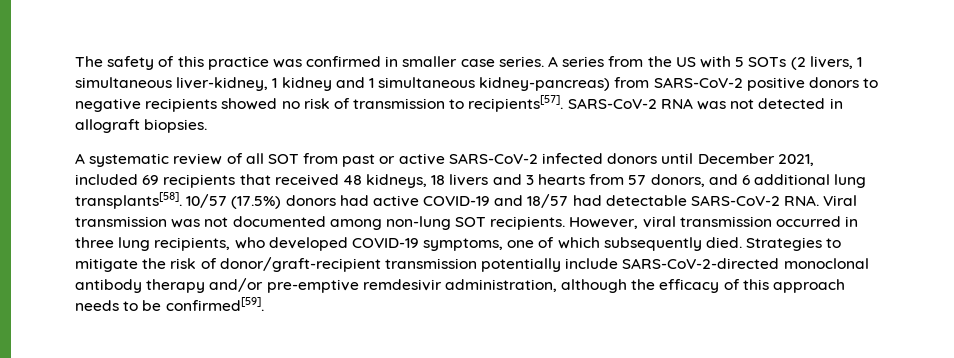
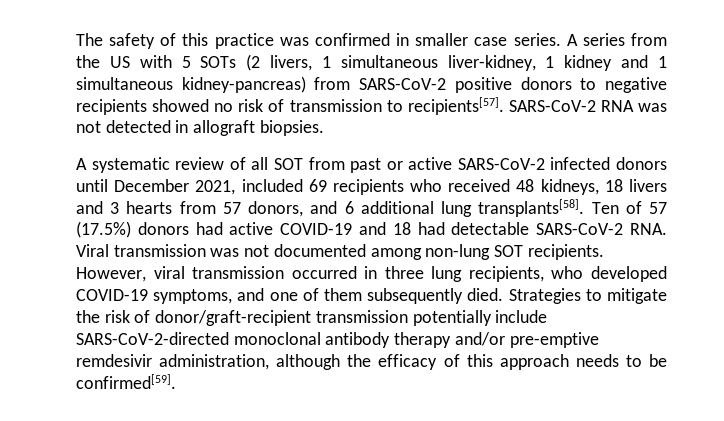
- A systematic review of all SOT from past or active SARS-CoV-2 infected donors until December 2021, included 69 recipients that received 48 kidneys, 18 livers and 3 hearts from 57 donors, and 6 additional lung transplants[58].
+ A systematic review of all SOT from past or active SARS-CoV-2 infected donors until December 2021, included 69 recipients who received 48 kidneys, 18 livers and 3 hearts from 57 donors, and 6 additional lung transplants[58].
- 10/57 (17.5%) donors had active COVID-19 and 18/57 had detectable SARS-CoV-2 RNA. Viral transmission was not documented among non-lung SOT recipients.
+ Ten of 57 (17.5%) donors had active COVID-19 and 18 had detectable SARS-CoV-2 RNA. Viral transmission was not documented among non-lung SOT recipients.
- However, viral transmission occurred in three lung recipients, who developed COVID-19 symptoms, one of which subsequently died.
+ However, viral transmission occurred in three lung recipients, who developed COVID-19 symptoms, and one of them subsequently died.

